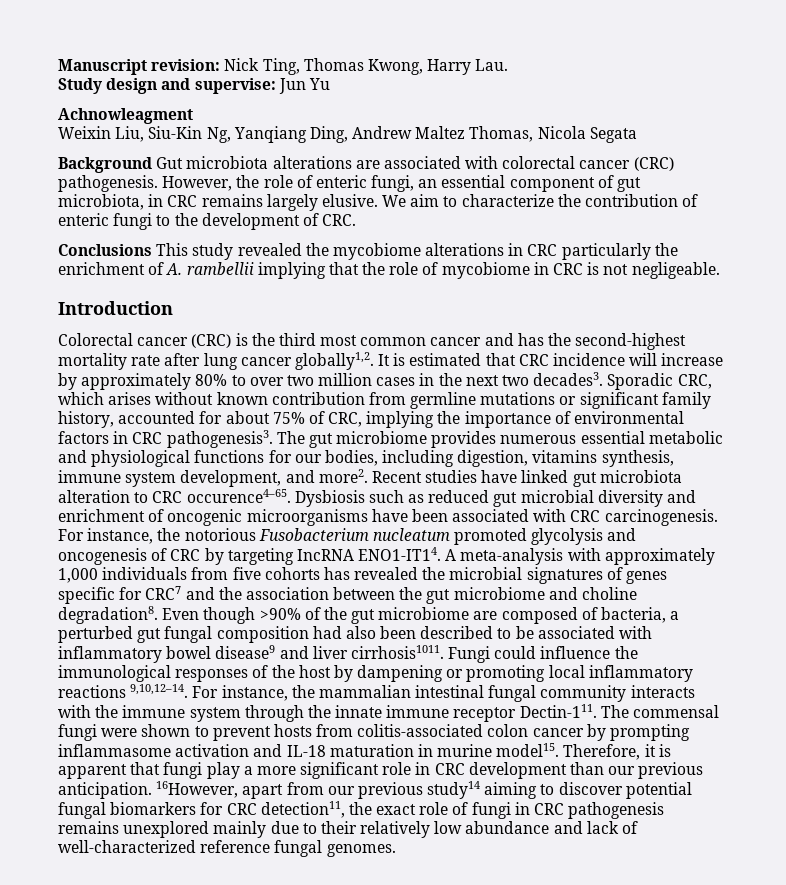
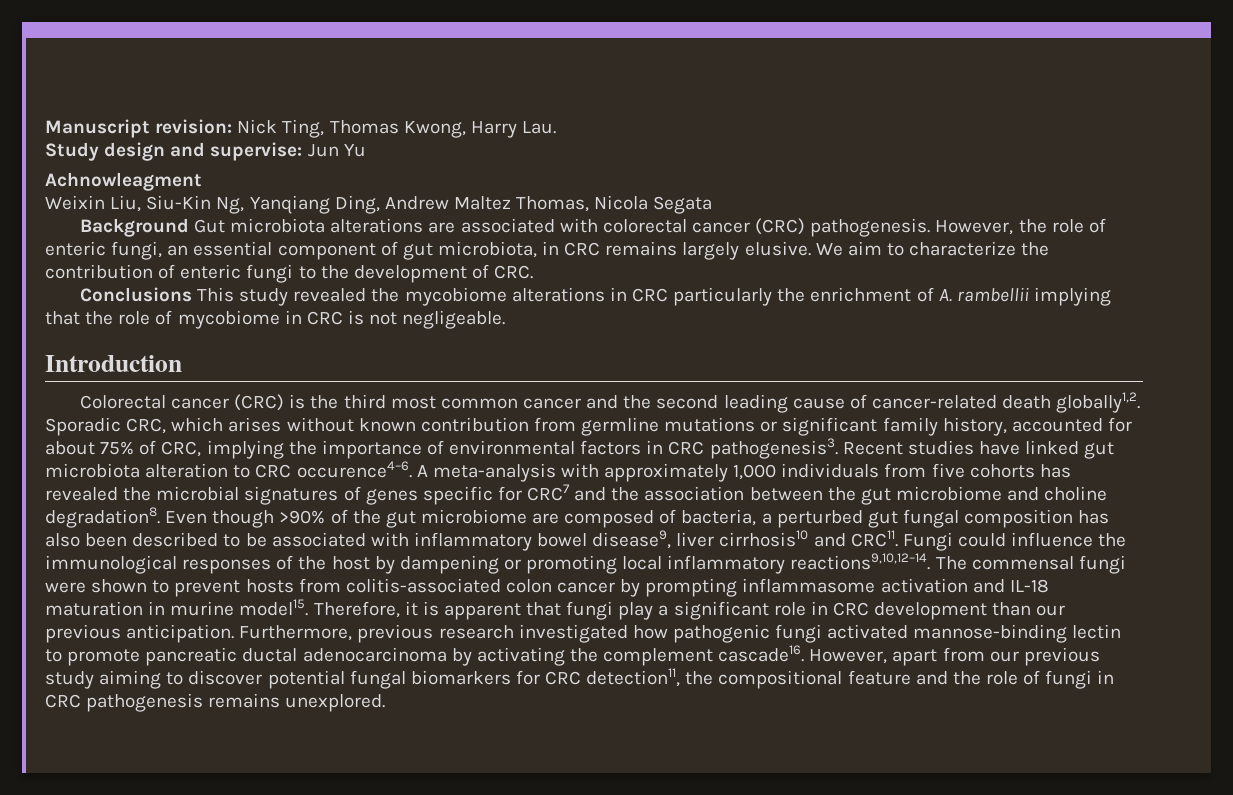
- Colorectal cancer (CRC) is the third most common cancer and has the second-highest mortality rate after lung cancer globally1,2. It is estimated that CRC incidence will increase by approximately 80% to over two million cases in the next two decades3.
+ Colorectal cancer (CRC) is the third most common cancer and the second leading cause of cancer-related death globally1,2.
- The gut microbiome provides numerous essential metabolic and physiological functions for our bodies, including digestion, vitamins synthesis, immune system development, and more2.
- Recent studies have linked gut microbiota alteration to CRC occurence4–65. Dysbiosis such as reduced gut microbial diversity and enrichment of oncogenic microorganisms have been associated with CRC carcinogenesis. For instance, the notorious Fusobacterium nucleatum promoted glycolysis and oncogenesis of CRC by targeting IncRNA ENO1-IT14.
+ Recent studies have linked gut microbiota alteration to CRC occurence4–6.
- Even though >90% of the gut microbiome are composed of bacteria, a perturbed gut fungal composition had also been described to be associated with inflammatory bowel disease9 and liver cirrhosis1011.
+ Even though >90% of the gut microbiome are composed of bacteria, a perturbed gut fungal composition has also been described to be associated with inflammatory bowel disease9, liver cirrhosis10 and CRC11.
- Fungi could influence the immunological responses of the host by dampening or promoting local inflammatory reactions 9,10,12–14. For instance, the mammalian intestinal fungal community interacts with the immune system through the innate immune receptor Dectin-111.
+ Fungi could influence the immunological responses of the host by dampening or promoting local inflammatory reactions9,10,12–14.
- Therefore, it is apparent that fungi play a more significant role in CRC development than our previous anticipation.
+ Therefore, it is apparent that fungi play a significant role in CRC development than our previous anticipation.
- 16However, apart from our previous study14 aiming to discover potential fungal biomarkers for CRC detection11, the exact role of fungi in CRC pathogenesis remains unexplored mainly due to their relatively low abundance and lack of well-characterized reference fungal genomes.
+ Furthermore, previous research investigated how pathogenic fungi activated mannose-binding lectin to promote pancreatic ductal adenocarcinoma by activating the complement cascade16. However, apart from our previous study aiming to discover potential fungal biomarkers for CRC detection11, the compositional feature and the role of fungi in CRC pathogenesis remains unexplored.

